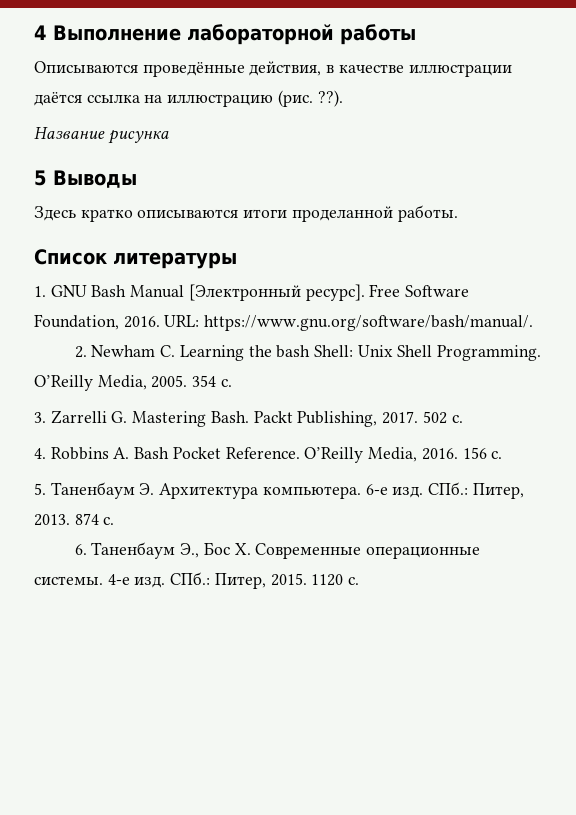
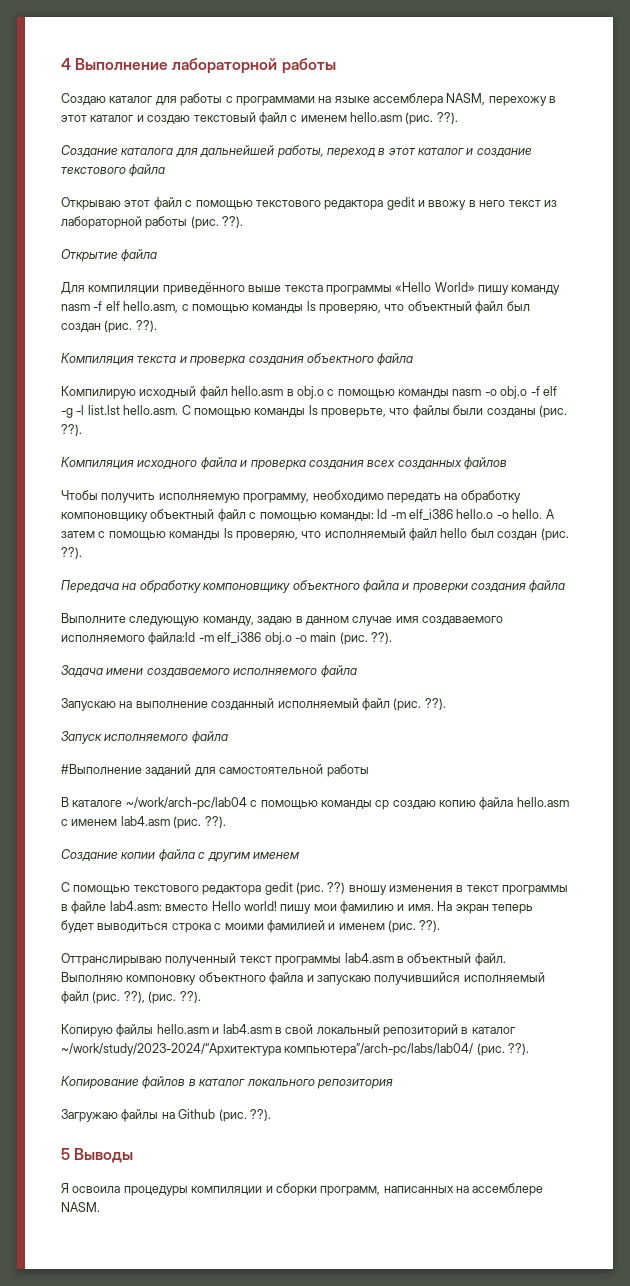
- Описываются проведённые действия, в качестве иллюстрации даётся ссылка на иллюстрацию (рис. ??).
- Название рисунка
+ Создаю каталог для работы с программами на языке ассемблера NASM, перехожу в этот каталог и создаю текстовый файл с именем hello.asm (рис. ??).
+ Создание каталога для дальнейшей работы, переход в этот каталог и создание текстового файла
+ Открываю этот файл с помощью текстового редактора gedit и ввожу в него текст из лабораторной работы (рис. ??).
+ Открытие файла
+ Для компиляции приведённого выше текста программы «Hello World» пишу команду nasm -f elf hello.asm, с помощью команды ls проверяю, что объектный файл был создан (рис. ??).
+ Компиляция текста и проверка создания объектного файла
+ Компилирую исходный файл hello.asm в obj.o с помощью команды nasm -o obj.o -f elf -g -l list.lst hello.asm. С помощью команды ls проверьте, что файлы были созданы (рис. ??).
+ Компиляция исходного файла и проверка создания всех созданных файлов
+ Чтобы получить исполняемую программу, необходимо передать на обработку компоновщику объектный файл с помощью команды: ld -m elf_i386 hello.o -o hello. А затем с помощью команды ls проверяю, что исполняемый файл hello был создан (рис. ??).
+ Передача на обработку компоновщику объектного файла и проверки создания файла
+ Выполните следующую команду, задаю в данном случае имя создаваемого исполняемого файла:ld -m elf_i386 obj.o -o main (рис. ??).
+ Задача имени создаваемого исполняемого файла
+ Запускаю на выполнение созданный исполняемый файл (рис. ??).
+ Запуск исполняемого файла
+ #Выполнение заданий для самостоятельной работы
+ В каталоге ~/work/arch-pc/lab04 с помощью команды cp создаю копию файла hello.asm с именем lab4.asm (рис. ??).
+ Создание копии файла с другим именем
+ С помощью текстового редактора gedit (рис. ??) вношу изменения в текст программы в файле lab4.asm: вместо Hello world! пишу мои фамилию и имя. На экран теперь будет выводиться строка с моими фамилией и именем (рис. ??).
+ Оттранслирываю полученный текст программы lab4.asm в объектный файл. Выполняю компоновку объектного файла и запускаю получившийся исполняемый файл (рис. ??), (рис. ??).
+ Копирую файлы hello.asm и lab4.asm в свой локальный репозиторий в каталог ~/work/study/2023-2024/“Архитектура компьютера”/arch-pc/labs/lab04/ (рис. ??).
+ Копирование файлов в каталог локального репозитория
+ Загружаю файлы на Github (рис. ??).
  5 Выводы
- Здесь кратко описываются итоги проделанной работы.
- Список литературы
- 1. GNU Bash Manual [Электронный ресурс]. Free Software Foundation, 2016. URL: https://www.gnu.org/software/bash/manual/.
- 2. Newham C. Learning the bash Shell: Unix Shell Programming. O’Reilly Media, 2005. 354 с.
- 3. Zarrelli G. Mastering Bash. Packt Publishing, 2017. 502 с.
- 4. Robbins A. Bash Pocket Reference. O’Reilly Media, 2016. 156 с.
- 5. Таненбаум Э. Архитектура компьютера. 6-е изд. СПб.: Питер, 2013. 874 с.
- 6. Таненбаум Э., Бос Х. Современные операционные системы. 4-е изд. СПб.: Питер, 2015. 1120 с.
+ Я освоила процедуры компиляции и сборки программ, написанных на ассемблере NASM.

